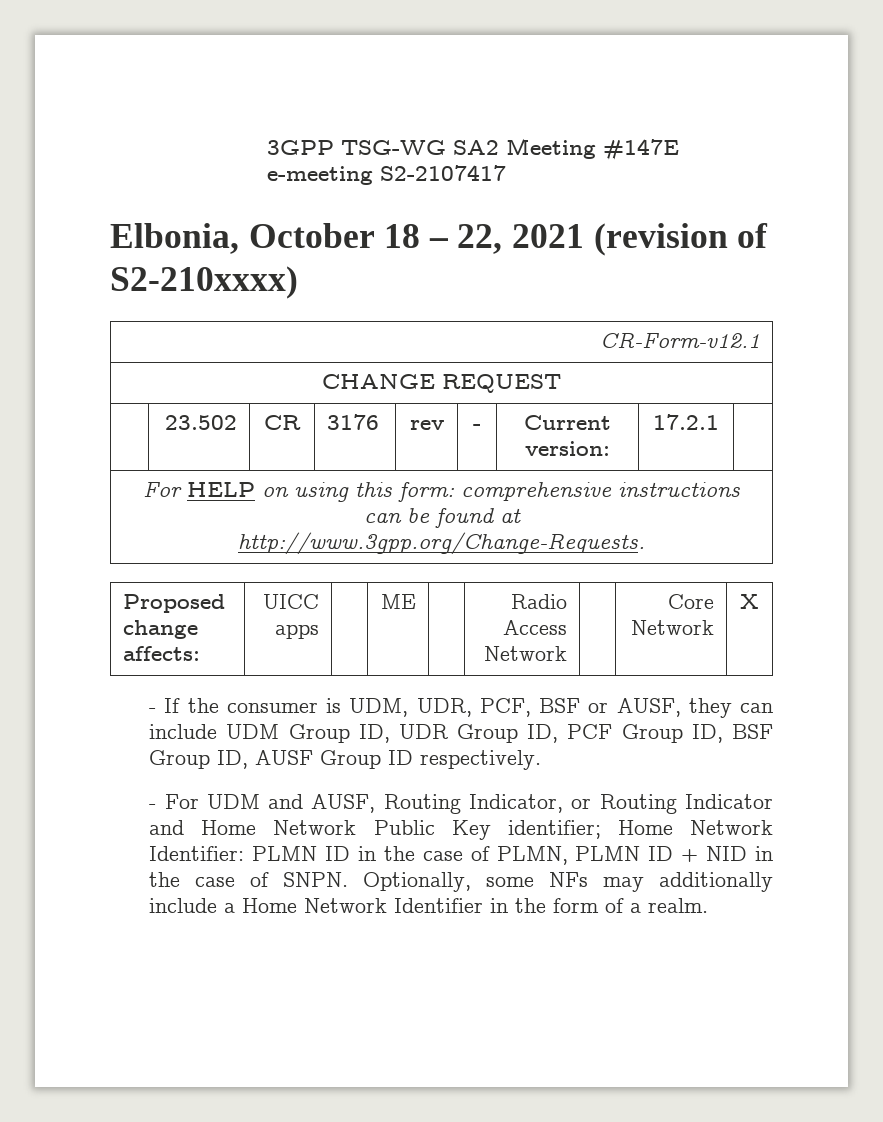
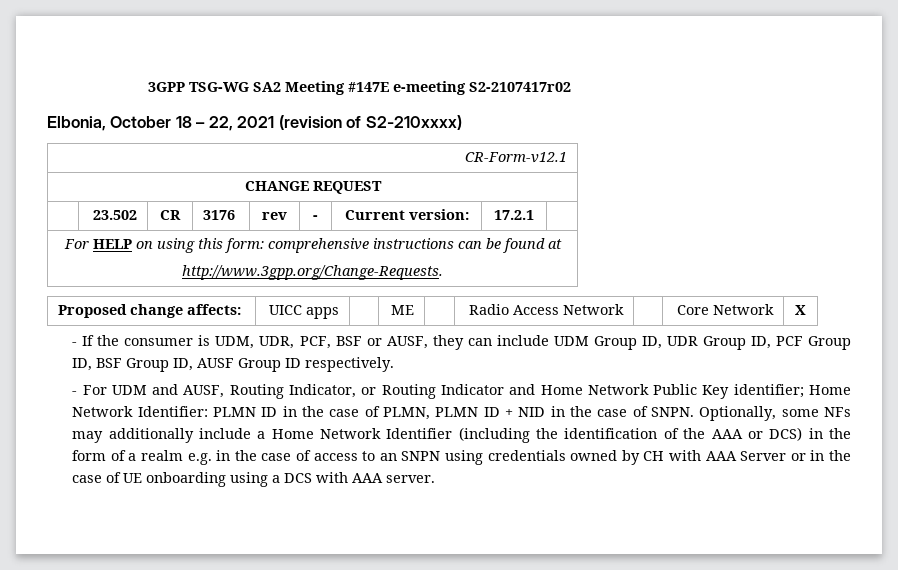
- 3GPP TSG-WG SA2 Meeting #147E e-meeting S2-2107417
+ 3GPP TSG-WG SA2 Meeting #147E e-meeting S2-2107417r02
- Optionally, some NFs may additionally include a Home Network Identifier in the form of a realm.
+ Optionally, some NFs may additionally include a Home Network Identifier (including the identification of the AAA or DCS) in the form of a realm e.g. in the case of access to an SNPN using credentials owned by CH with AAA Server or in the case of UE onboarding using a DCS with AAA server.

